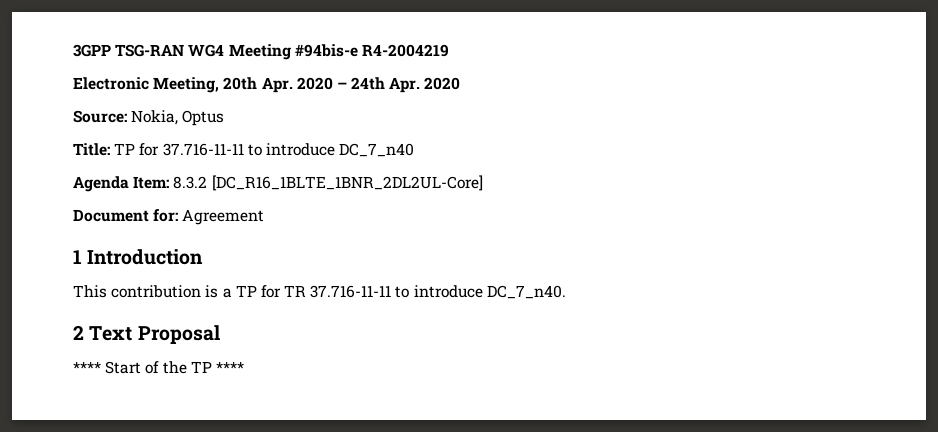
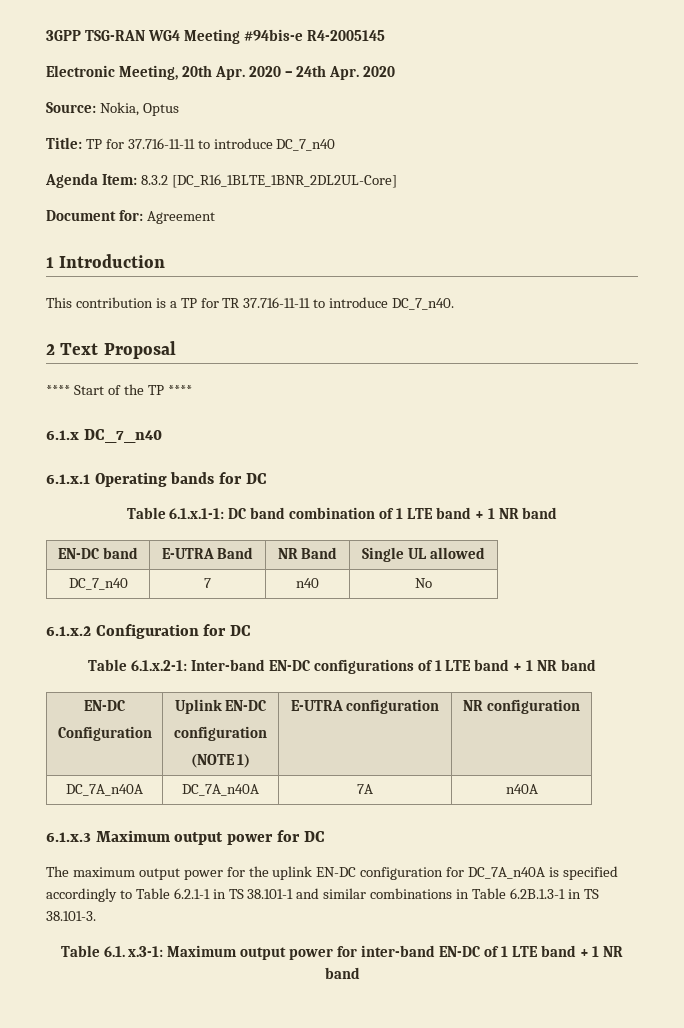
- 3GPP TSG-RAN WG4 Meeting #94bis-e R4-2004219
+ 3GPP TSG-RAN WG4 Meeting #94bis-e R4-2005145
+ 6.1.x DC_7_n40
+ 6.1.x.1 Operating bands for DC
+ Table 6.1.x.1-1: DC band combination of 1 LTE band + 1 NR band
+ EN-DC band | E-UTRA Band | NR Band | Single UL allowed
+ DC_7_n40 | 7 | n40 | No
+ 6.1.x.2 Configuration for DC
+ Table 6.1.x.2-1: Inter-band EN-DC configurations of 1 LTE band + 1 NR band
+ EN-DC
+ Configuration | Uplink EN-DC
+ configuration
+ (NOTE 1) | E-UTRA configuration | NR configuration
+ DC_7A_n40A | DC_7A_n40A | 7A | n40A
+ 6.1.x.3 Maximum output power for DC
+ The maximum output power for the uplink EN-DC configuration for DC_7A_n40A is specified accordingly to Table 6.2.1-1 in TS 38.101-1 and similar combinations in Table 6.2B.1.3-1 in TS 38.101-3.
+ Table 6.1. x.3-1: Maximum output power for inter-band EN-DC of 1 LTE band + 1 NR band

